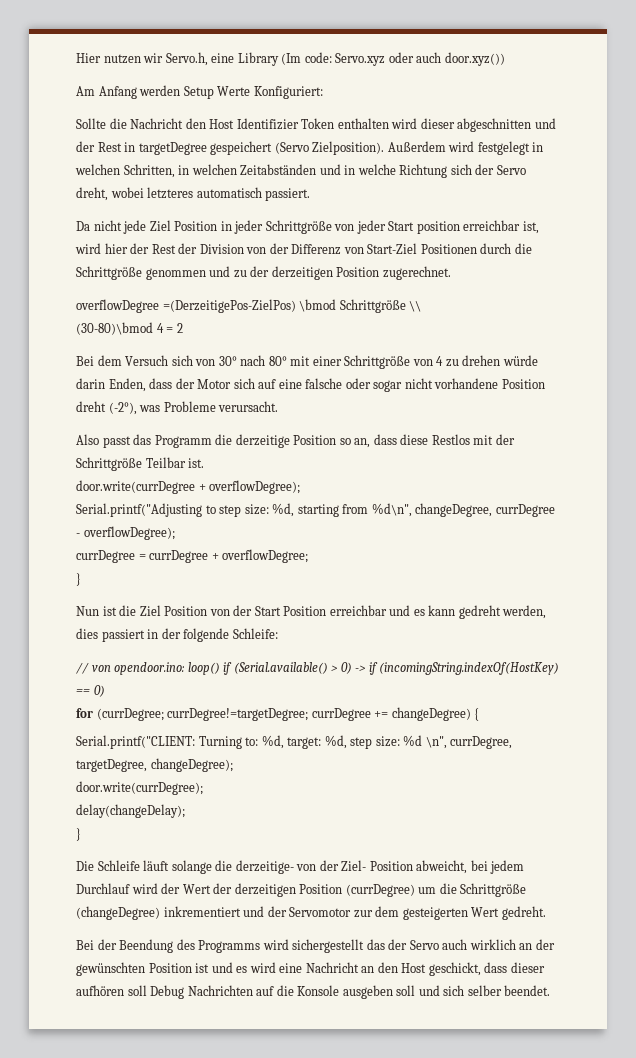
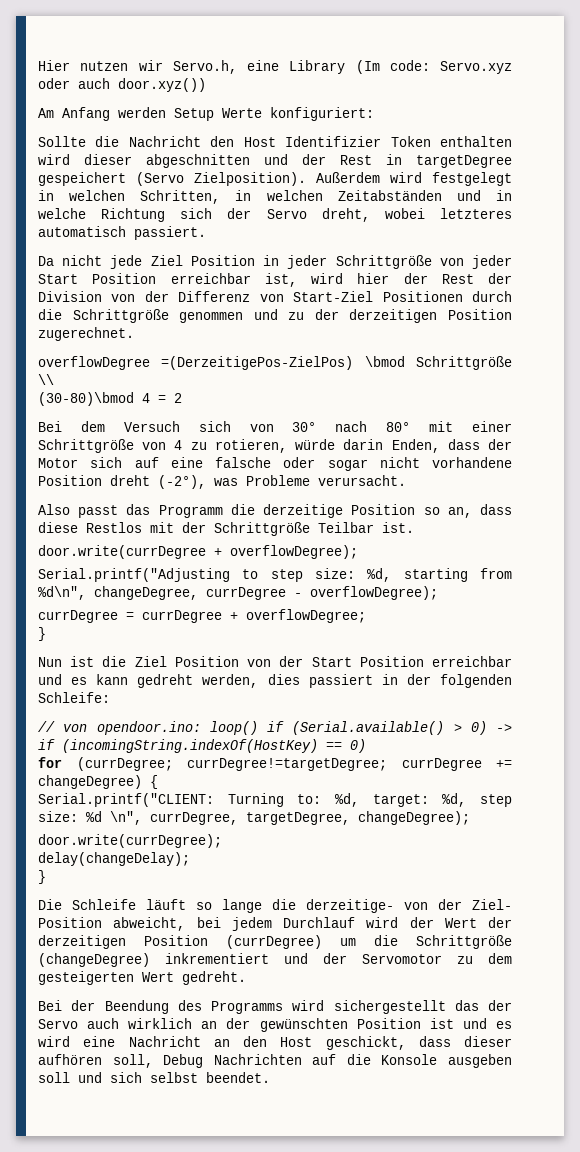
- Am Anfang werden Setup Werte Konfiguriert:
+ Am Anfang werden Setup Werte konfiguriert:
- Da nicht jede Ziel Position in jeder Schrittgröße von jeder Start position erreichbar ist, wird hier der Rest der Division von der Differenz von Start-Ziel Positionen durch die Schrittgröße genommen und zu der derzeitigen Position zugerechnet.
+ Da nicht jede Ziel Position in jeder Schrittgröße von jeder Start Position erreichbar ist, wird hier der Rest der Division von der Differenz von Start-Ziel Positionen durch die Schrittgröße genommen und zu der derzeitigen Position zugerechnet.
- Bei dem Versuch sich von 30° nach 80° mit einer Schrittgröße von 4 zu drehen würde darin Enden, dass der Motor sich auf eine falsche oder sogar nicht vorhandene Position dreht (-2°), was Probleme verursacht.
+ Bei dem Versuch sich von 30° nach 80° mit einer Schrittgröße von 4 zu rotieren, würde darin Enden, dass der Motor sich auf eine falsche oder sogar nicht vorhandene Position dreht (-2°), was Probleme verursacht.
- Nun ist die Ziel Position von der Start Position erreichbar und es kann gedreht werden, dies passiert in der folgende Schleife:
+ Nun ist die Ziel Position von der Start Position erreichbar und es kann gedreht werden, dies passiert in der folgenden Schleife:
- Die Schleife läuft solange die derzeitige- von der Ziel- Position abweicht, bei jedem Durchlauf wird der Wert der derzeitigen Position (currDegree) um die Schrittgröße (changeDegree) inkrementiert und der Servomotor zur dem gesteigerten Wert gedreht.
+ Die Schleife läuft so lange die derzeitige- von der Ziel- Position abweicht, bei jedem Durchlauf wird der Wert der derzeitigen Position (currDegree) um die Schrittgröße (changeDegree) inkrementiert und der Servomotor zu dem gesteigerten Wert gedreht.
- Bei der Beendung des Programms wird sichergestellt das der Servo auch wirklich an der gewünschten Position ist und es wird eine Nachricht an den Host geschickt, dass dieser aufhören soll Debug Nachrichten auf die Konsole ausgeben soll und sich selber beendet.
+ Bei der Beendung des Programms wird sichergestellt das der Servo auch wirklich an der gewünschten Position ist und es wird eine Nachricht an den Host geschickt, dass dieser aufhören soll, Debug Nachrichten auf die Konsole ausgeben soll und sich selbst beendet.

